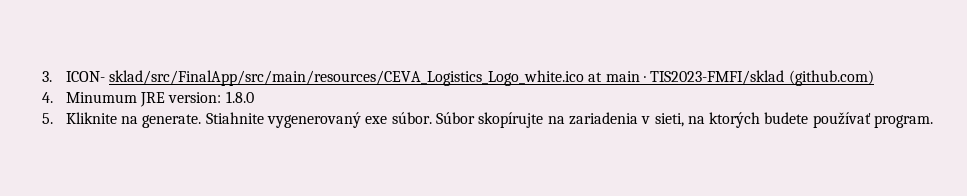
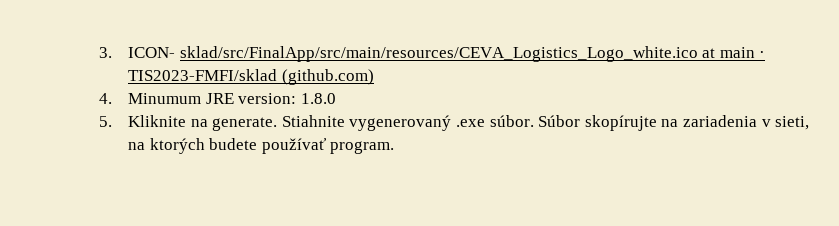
- Stiahnite vygenerovaný exe súbor.
+ Stiahnite vygenerovaný .exe súbor.

